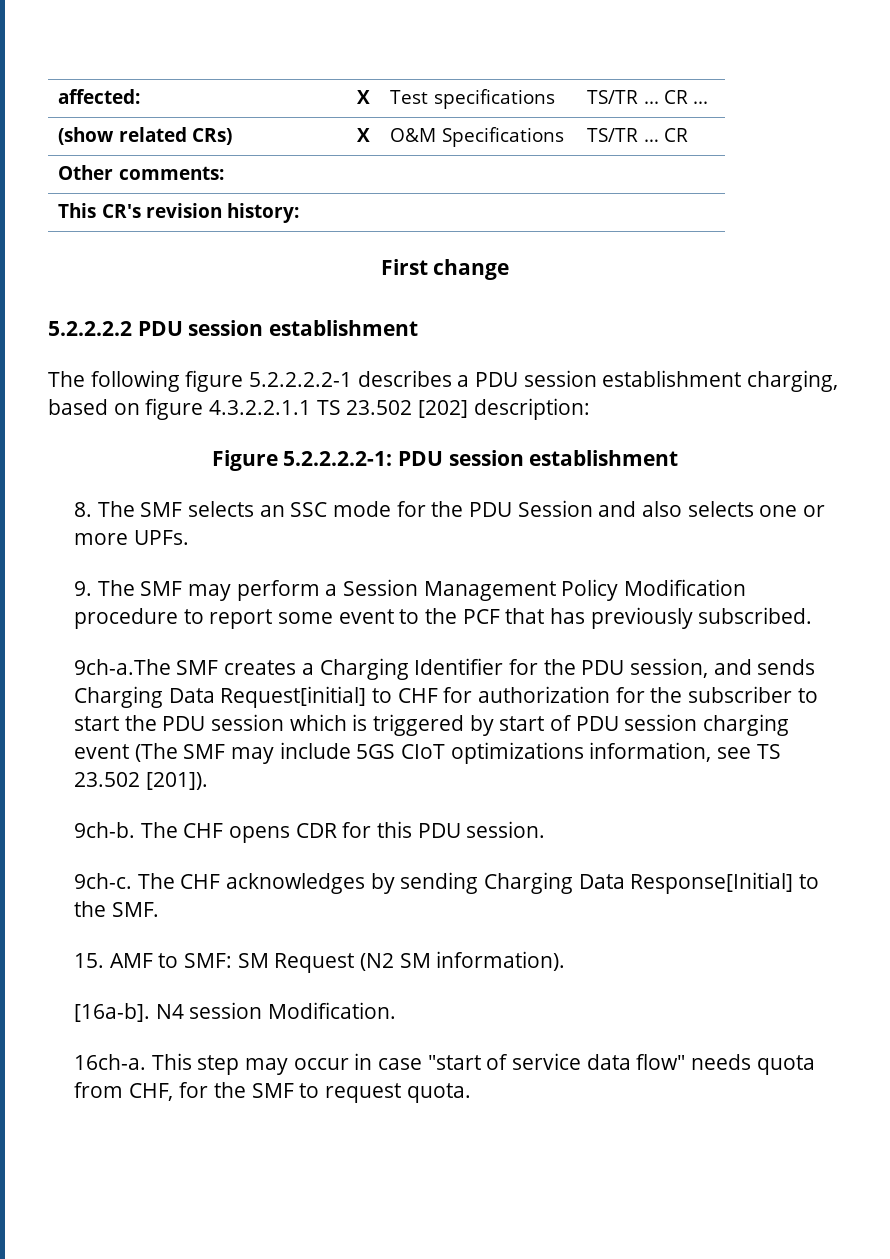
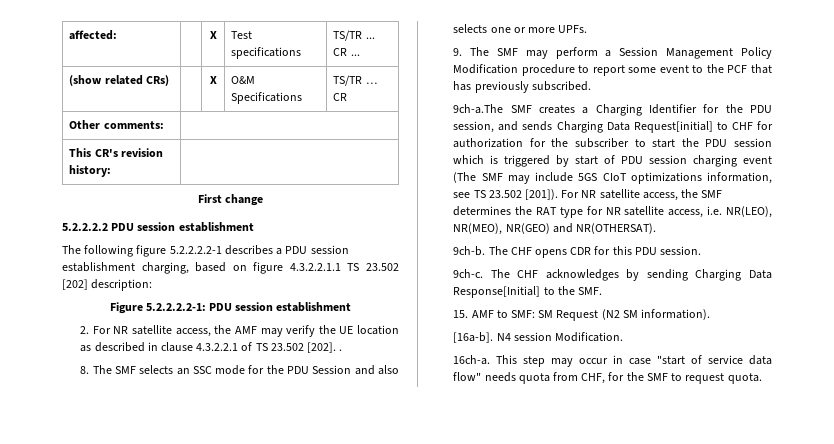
+ 2. For NR satellite access, the AMF may verify the UE location as described in clause 4.3.2.2.1 of TS 23.502 [202]. .
+ For NR satellite access, the SMF determines the RAT type for NR satellite access, i.e. NR(LEO), NR(MEO), NR(GEO) and NR(OTHERSAT).

